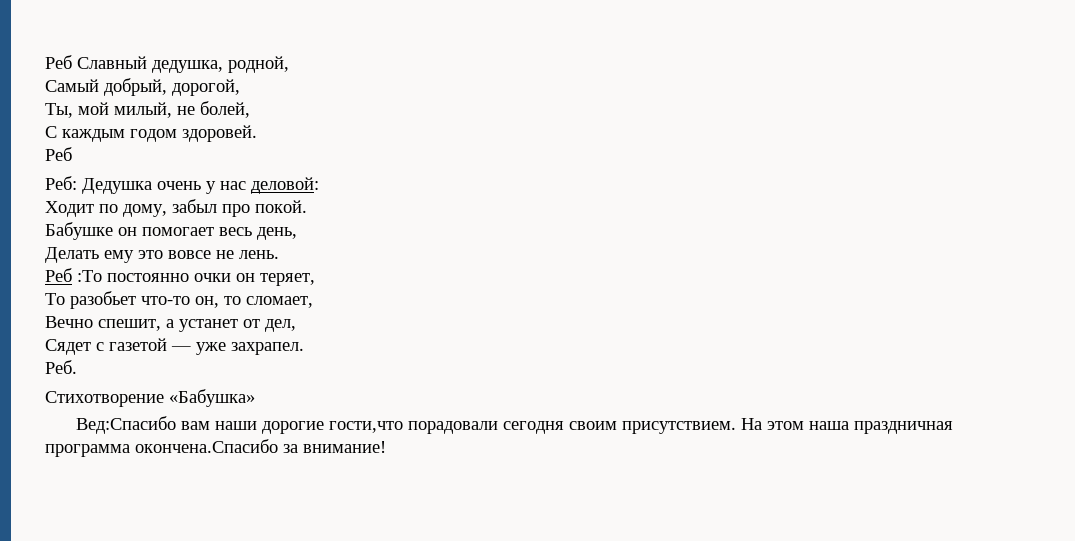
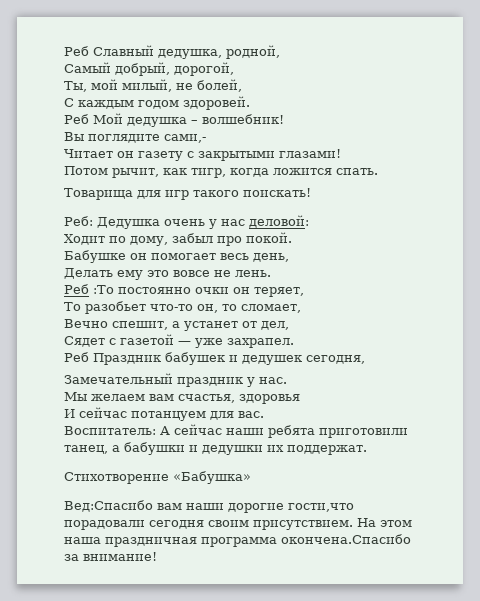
  С каждым годом здоровей.
- Реб
+ Реб Мой дедушка – волшебник!
+ Вы поглядите сами,-
+ Читает он газету с закрытыми глазами!
+ Потом рычит, как тигр, когда ложится спать.
+ Товарища для игр такого поискать!
- Реб.
+ Реб Праздник бабушек и дедушек сегодня,
+ Замечательный праздник у нас.
+ Мы желаем вам счастья, здоровья
+ И сейчас потанцуем для вас.
+ Воспитатель: А сейчас наши ребята приготовили танец, а бабушки и дедушки их поддержат.

